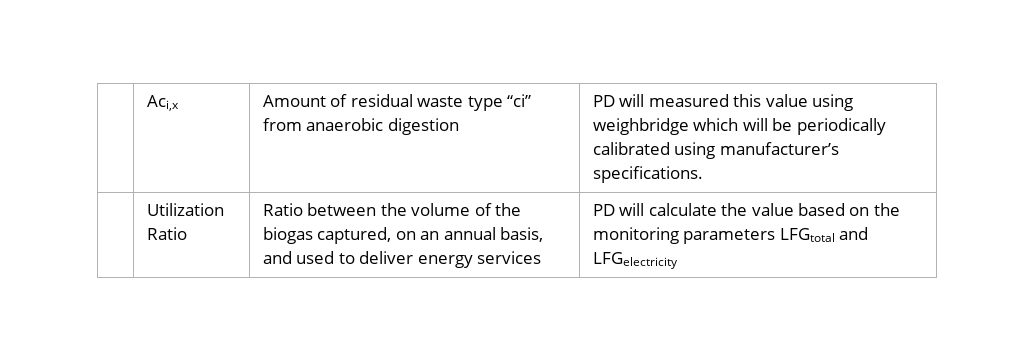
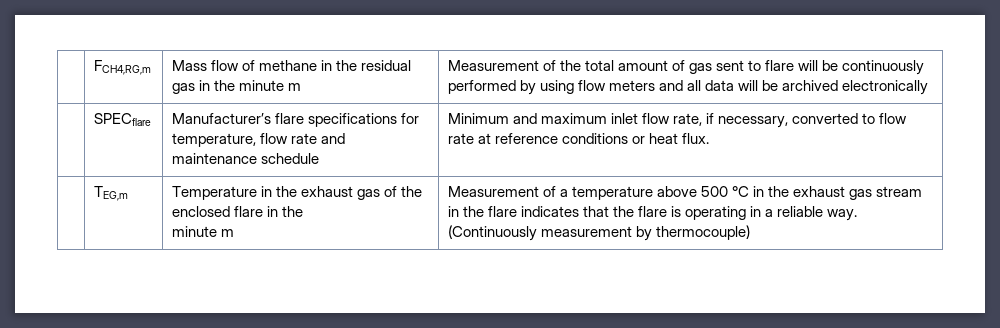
- | Aci,x | Amount of residual waste type “ci” from anaerobic digestion | PD will measured this value using weighbridge which will be periodically calibrated using manufacturer’s specifications.
- | Utilization Ratio | Ratio between the volume of the biogas captured, on an annual basis, and used to deliver energy services | PD will calculate the value based on the monitoring parameters LFGtotal and LFGelectricity
+ | FCH4,RG,m | Mass flow of methane in the residual gas in the minute m | Measurement of the total amount of gas sent to flare will be continuously performed by using flow meters and all data will be archived electronically
+ | SPECflare | Manufacturer’s flare specifications for temperature, flow rate and maintenance schedule | Minimum and maximum inlet flow rate, if necessary, converted to flow rate at reference conditions or heat flux.
+ | TEG,m | Temperature in the exhaust gas of the enclosed flare in the
+ minute m | Measurement of a temperature above 500 °C in the exhaust gas stream in the flare indicates that the flare is operating in a reliable way. (Continuously measurement by thermocouple)

